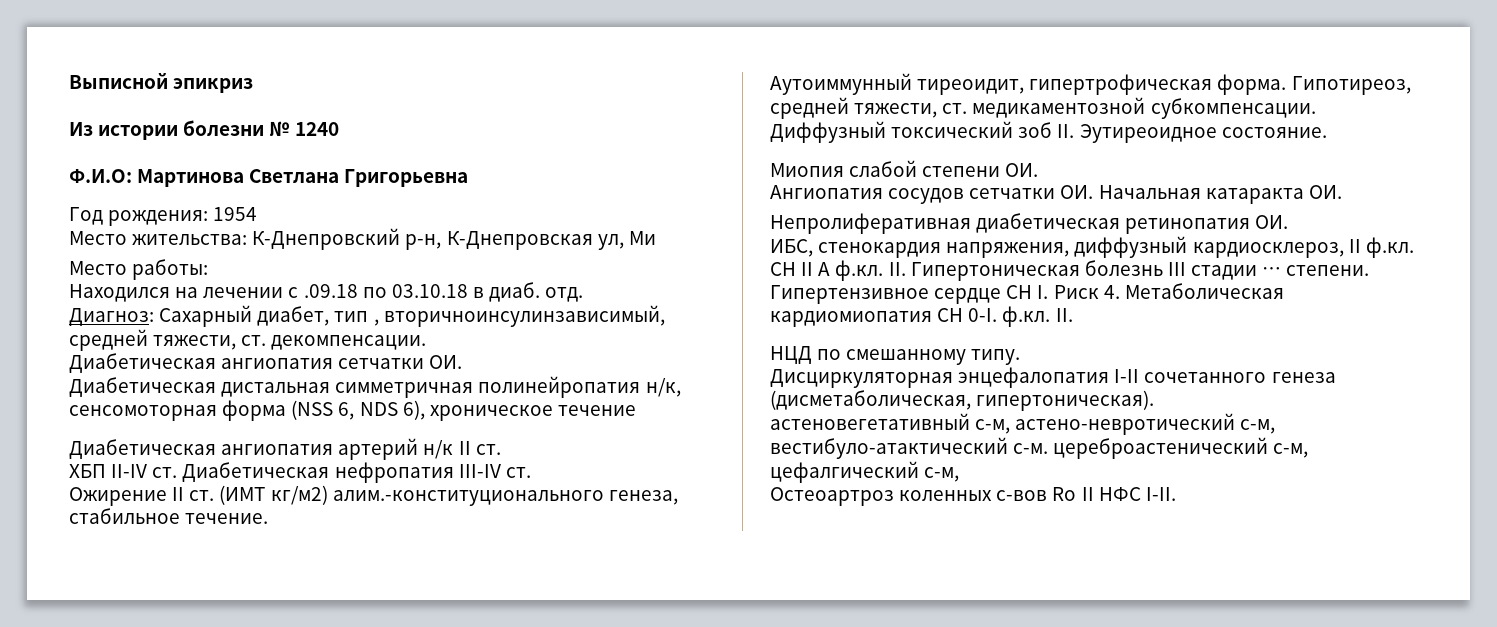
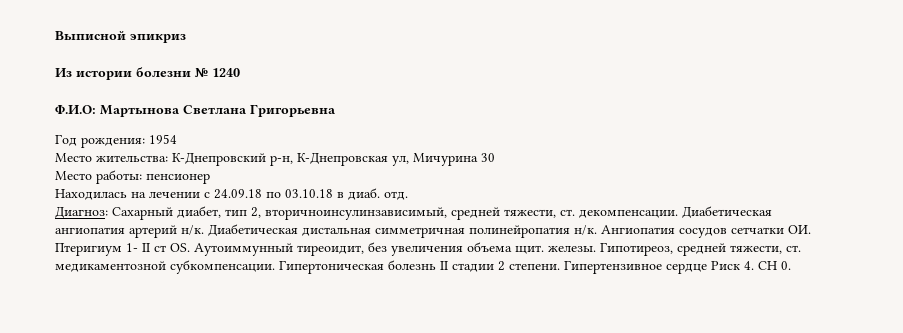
- Ф.И.О: Мартинова Светлана Григорьевна
+ Ф.И.О: Мартынова Светлана Григорьевна
- Место жительства: К-Днепровский р-н, К-Днепровская ул, Ми
+ Место жительства: К-Днепровский р-н, К-Днепровская ул, Мичурина 30
- Место работы:
- Находился на лечении с .09.18 по 03.10.18 в диаб. отд.
+ Место работы: пенсионер
+ Находилась на лечении с 24.09.18 по 03.10.18 в диаб. отд.
- Диагноз: Сахарный диабет, тип , вторичноинсулинзависимый, средней тяжести, ст. декомпенсации.
- Диабетическая ангиопатия сетчатки ОИ.
- Диабетическая дистальная симметричная полинейропатия н/к, сенсомоторная форма (NSS 6, NDS 6), хроническое течение
- Диабетическая ангиопатия артерий н/к II ст.
- ХБП II-IV ст. Диабетическая нефропатия III-IV ст.
- Ожирение II ст. (ИМТ кг/м2) алим.-конституционального генеза, стабильное течение.
- Аутоиммунный тиреоидит, гипертрофическая форма.
+ Диагноз: Сахарный диабет, тип 2, вторичноинсулинзависимый, средней тяжести, ст. декомпенсации. Диабетическая ангиопатия артерий н/к. Диабетическая дистальная симметричная полинейропатия н/к. Ангиопатия сосудов сетчатки ОИ. Птеригиум 1- II ст OS. Аутоиммунный тиреоидит, без увеличения объема щит. железы.
- Диффузный токсический зоб II. Эутиреоидное состояние.
- Миопия слабой степени ОИ.
- Ангиопатия сосудов сетчатки ОИ. Начальная катаракта ОИ.
- Непролиферативная диабетическая ретинопатия ОИ.
- ИБС, стенокардия напряжения, диффузный кардиосклероз, II ф.кл. СН II А ф.кл. II. Гипертоническая болезнь III стадии … степени. Гипертензивное сердце СН I. Риск 4. Метаболическая кардиомиопатия СН 0-I. ф.кл. II.
- НЦД по смешанному типу.
- Дисциркуляторная энцефалопатия I-II сочетанного генеза (дисметаболическая, гипертоническая).
- астеновегетативный с-м, астено-невротический с-м, вестибуло-атактический с-м. цереброастенический с-м, цефалгический с-м,
- Остеоартроз коленных с-вов Rо II НФС I-II.
+ Гипертоническая болезнь II стадии 2 степени. Гипертензивное сердце Риск 4. СН 0.

